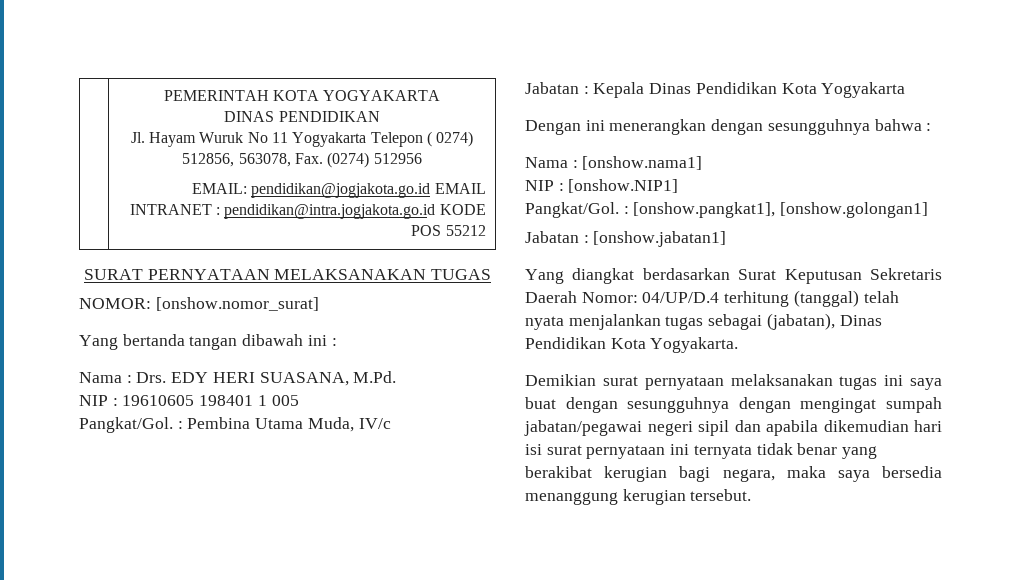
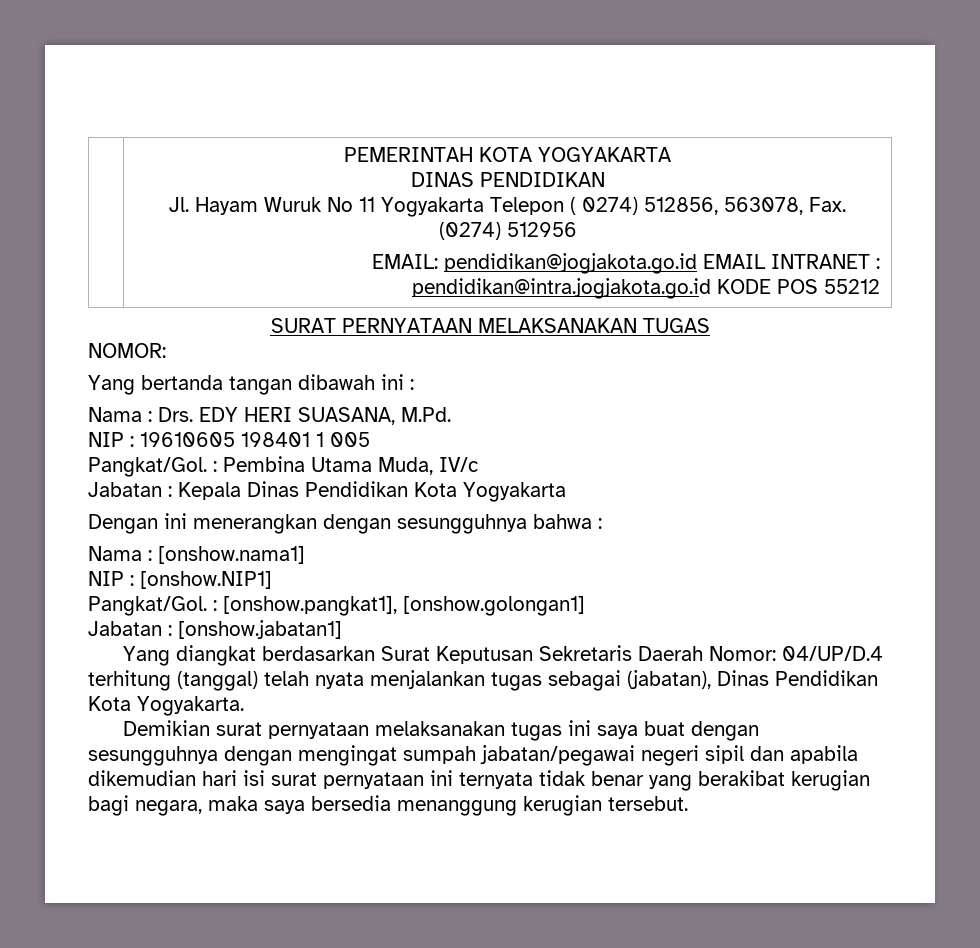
- NOMOR: [onshow.nomor_surat]
+ NOMOR:

